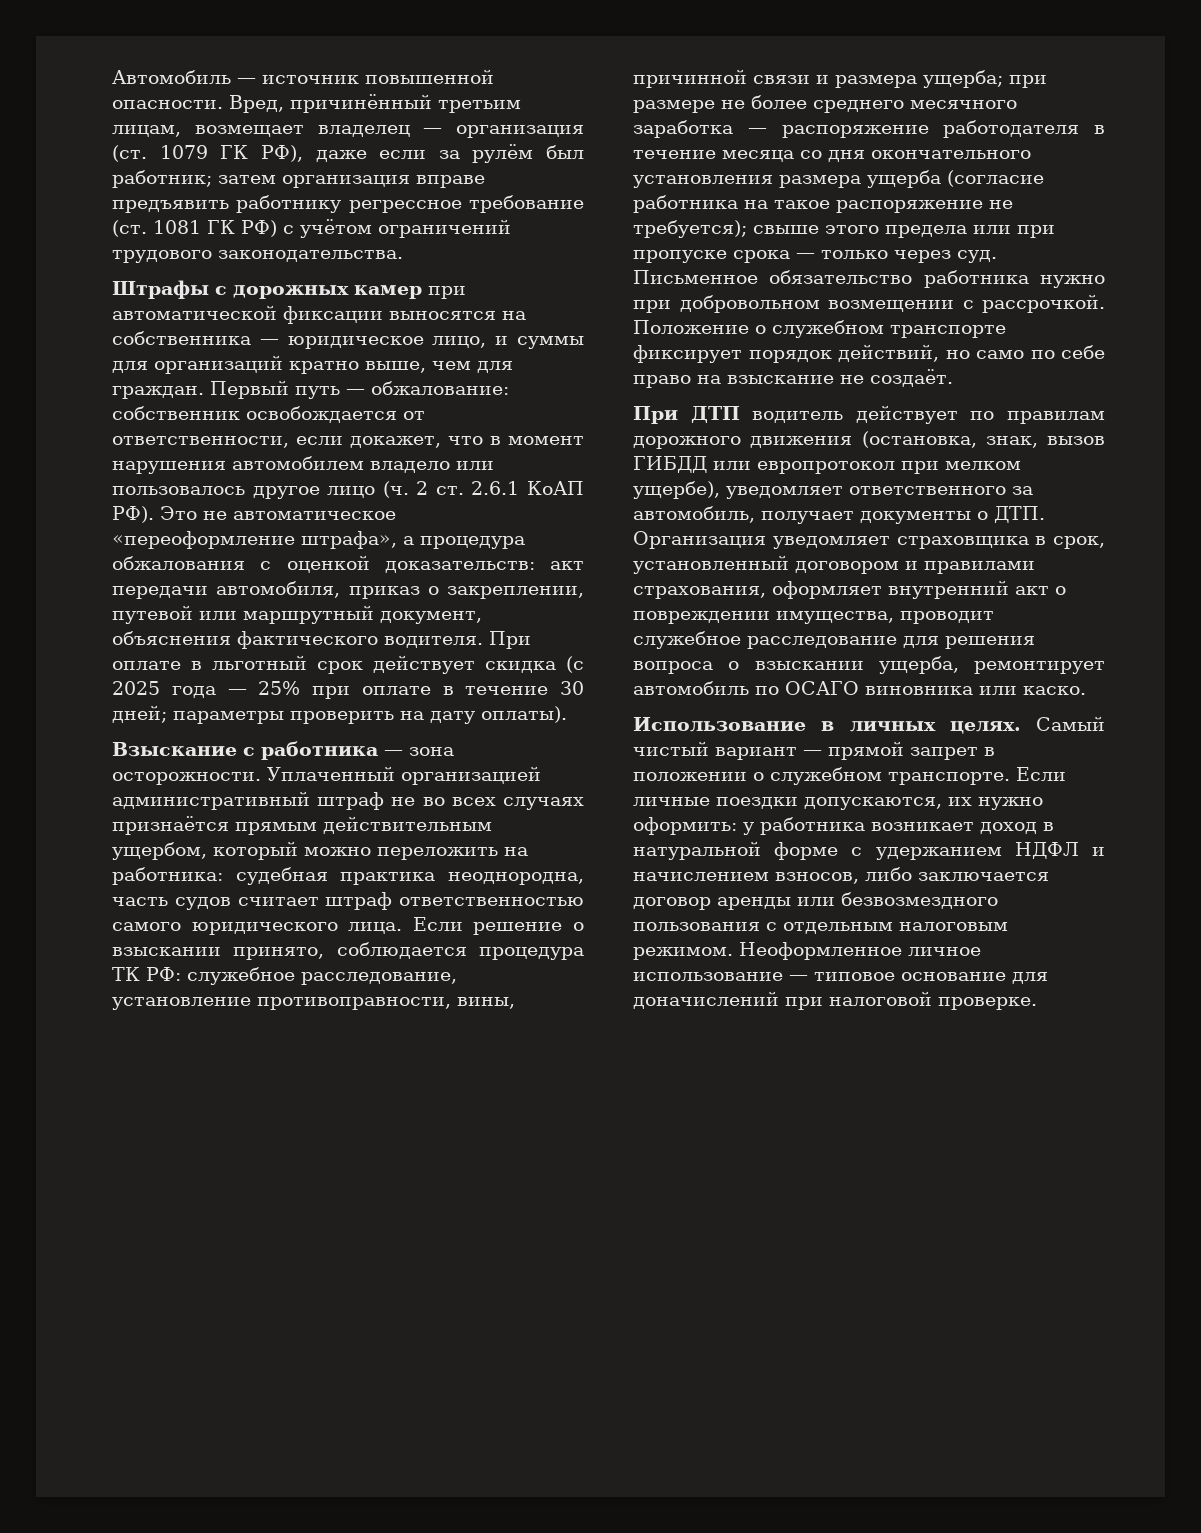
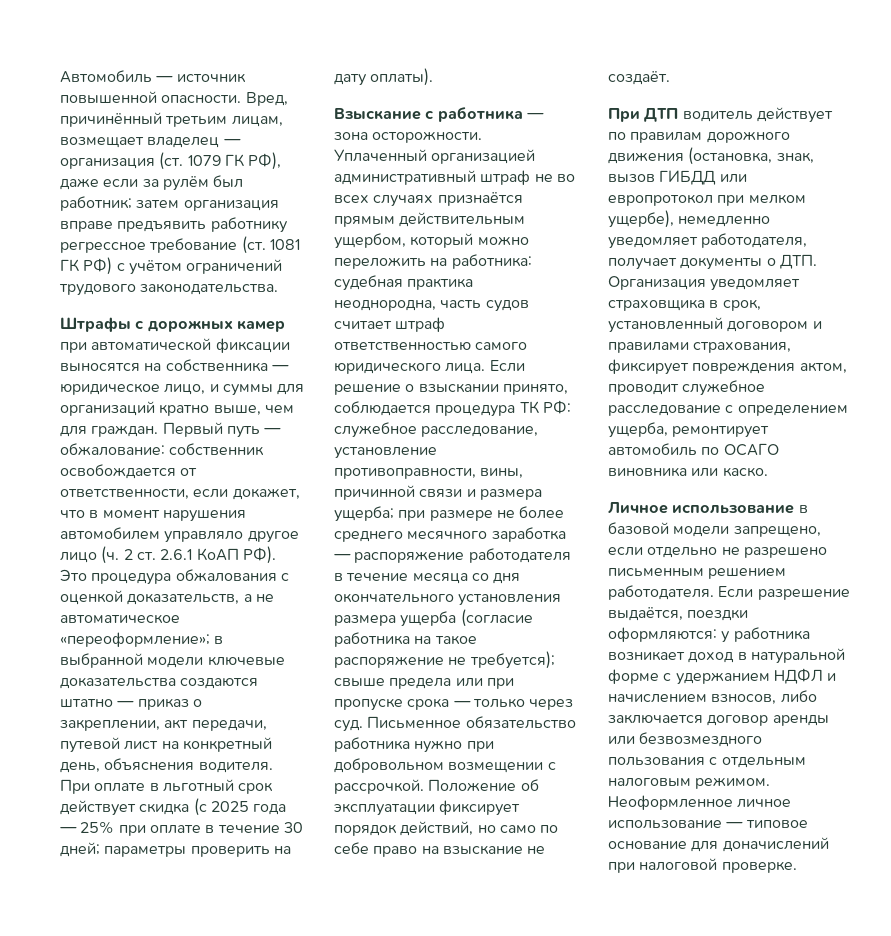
- Первый путь — обжалование: собственник освобождается от ответственности, если докажет, что в момент нарушения автомобилем владело или пользовалось другое лицо (ч. 2 ст. 2.6.1 КоАП РФ). Это не автоматическое «переоформление штрафа», а процедура обжалования с оценкой доказательств: акт передачи автомобиля, приказ о закреплении, путевой или маршрутный документ, объяснения фактического водителя.
+ Первый путь — обжалование: собственник освобождается от ответственности, если докажет, что в момент нарушения автомобилем управляло другое лицо (ч. 2 ст. 2.6.1 КоАП РФ). Это процедура обжалования с оценкой доказательств, а не автоматическое «переоформление»; в выбранной модели ключевые доказательства создаются штатно — приказ о закреплении, акт передачи, путевой лист на конкретный день, объяснения водителя.
- Если решение о взыскании принято, соблюдается процедура ТК РФ: служебное расследование, установление противоправности, вины, причинной связи и размера ущерба; при размере не более среднего месячного заработка — распоряжение работодателя в течение месяца со дня окончательного установления размера ущерба (согласие работника на такое распоряжение не требуется); свыше этого предела или при пропуске срока — только через суд.
+ Если решение о взыскании принято, соблюдается процедура ТК РФ: служебное расследование, установление противоправности, вины, причинной связи и размера ущерба; при размере не более среднего месячного заработка — распоряжение работодателя в течение месяца со дня окончательного установления размера ущерба (согласие работника на такое распоряжение не требуется); свыше предела или при пропуске срока — только через суд.
- Положение о служебном транспорте фиксирует порядок действий, но само по себе право на взыскание не создаёт.
+ Положение об эксплуатации фиксирует порядок действий, но само по себе право на взыскание не создаёт.
- При ДТП водитель действует по правилам дорожного движения (остановка, знак, вызов ГИБДД или европротокол при мелком ущербе), уведомляет ответственного за автомобиль, получает документы о ДТП. Организация уведомляет страховщика в срок, установленный договором и правилами страхования, оформляет внутренний акт о повреждении имущества, проводит служебное расследование для решения вопроса о взыскании ущерба, ремонтирует автомобиль по ОСАГО виновника или каско.
+ При ДТП водитель действует по правилам дорожного движения (остановка, знак, вызов ГИБДД или европротокол при мелком ущербе), немедленно уведомляет работодателя, получает документы о ДТП. Организация уведомляет страховщика в срок, установленный договором и правилами страхования, фиксирует повреждения актом, проводит служебное расследование с определением ущерба, ремонтирует автомобиль по ОСАГО виновника или каско.
- Использование в личных целях. Самый чистый вариант — прямой запрет в положении о служебном транспорте. Если личные поездки допускаются, их нужно оформить: у работника возникает доход в натуральной форме с удержанием НДФЛ и начислением взносов, либо заключается договор аренды или безвозмездного пользования с отдельным налоговым режимом.
+ Личное использование в базовой модели запрещено, если отдельно не разрешено письменным решением работодателя. Если разрешение выдаётся, поездки оформляются: у работника возникает доход в натуральной форме с удержанием НДФЛ и начислением взносов, либо заключается договор аренды или безвозмездного пользования с отдельным налоговым режимом.

